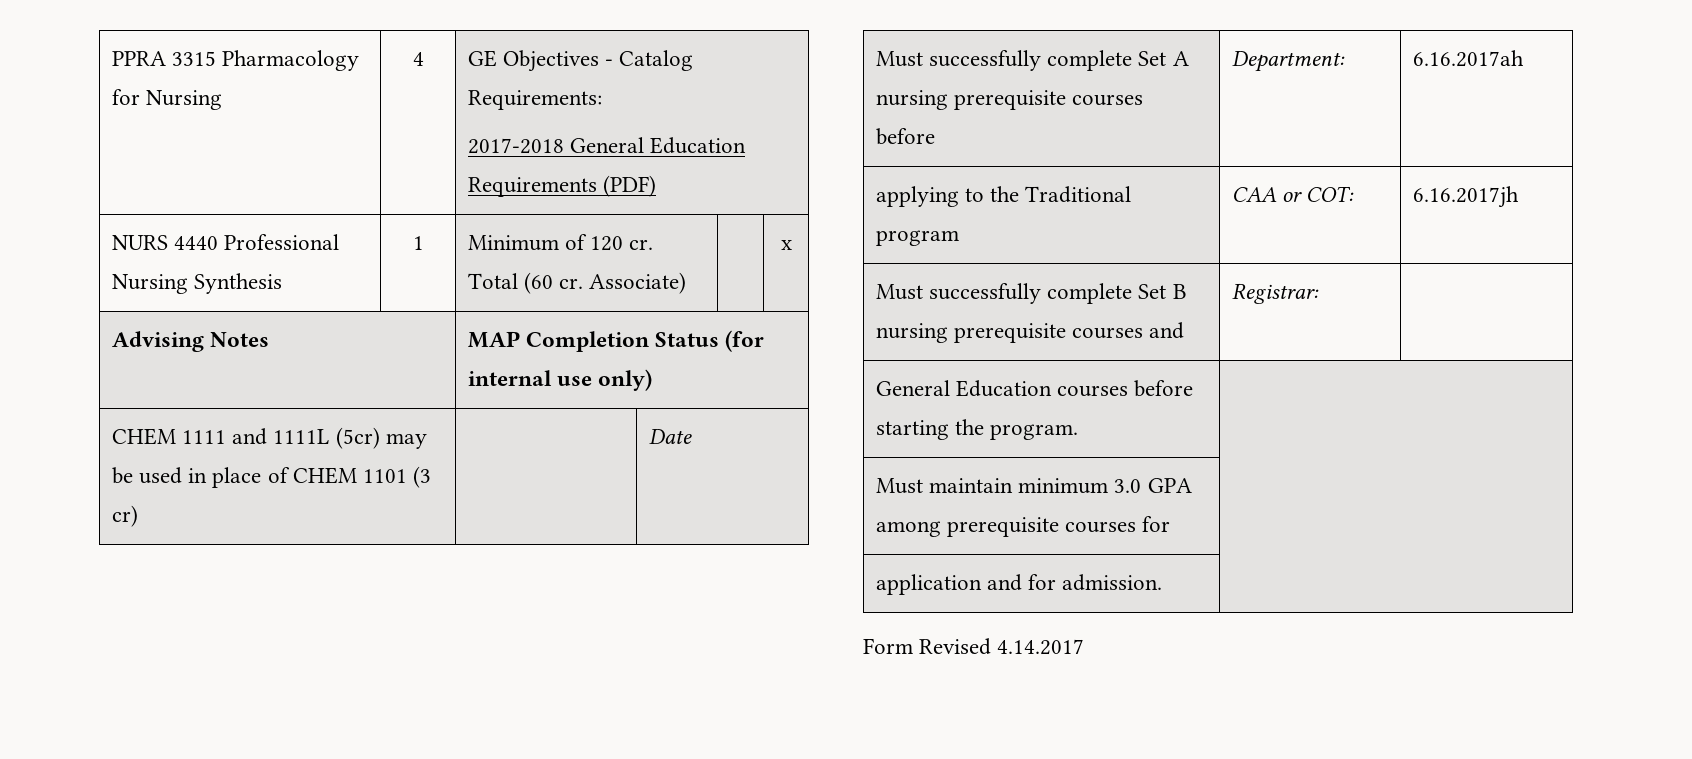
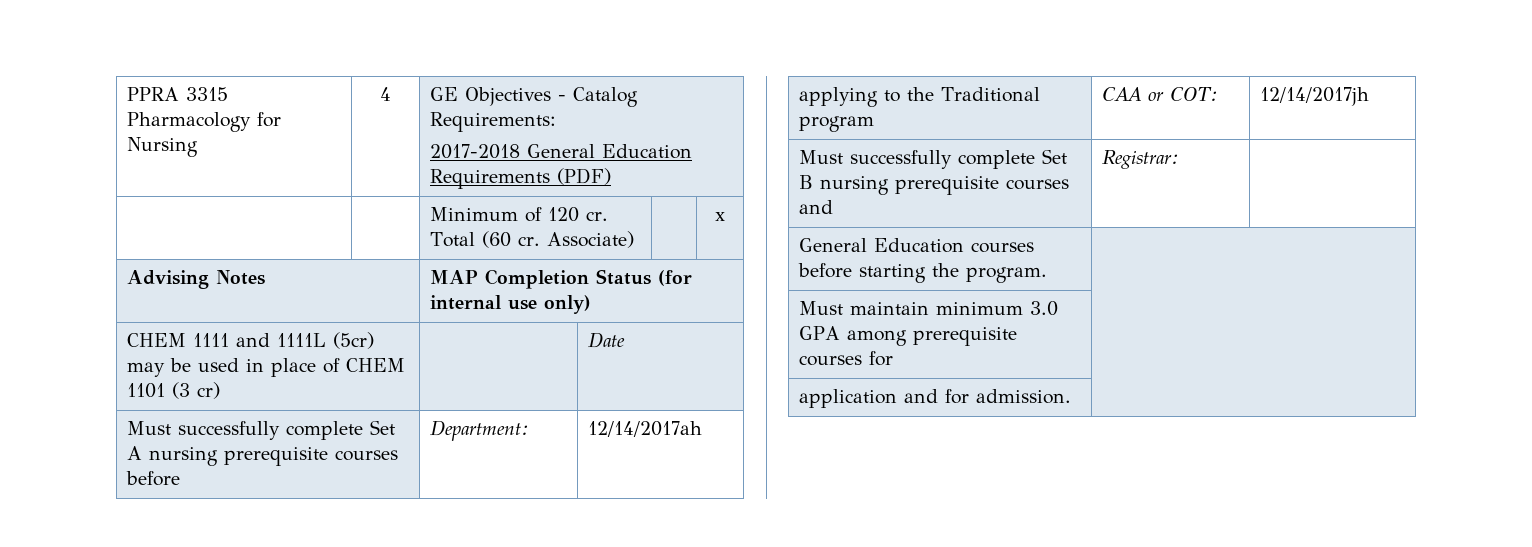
- NURS 4440 Professional Nursing Synthesis | 1 | Minimum of 120 cr. Total (60 cr. Associate) | | x
+ | | Minimum of 120 cr. Total (60 cr. Associate) | | x
- Must successfully complete Set A nursing prerequisite courses before | Department: | 6.16.2017ah
+ Must successfully complete Set A nursing prerequisite courses before | Department: | 12/14/2017ah
- applying to the Traditional program | CAA or COT: | 6.16.2017jh
+ applying to the Traditional program | CAA or COT: | 12/14/2017jh
- Form Revised 4.14.2017

